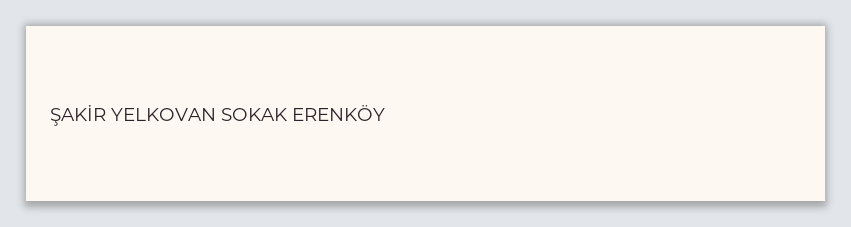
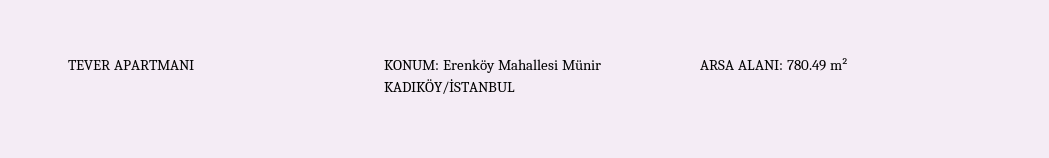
- ŞAKİR YELKOVAN SOKAK ERENKÖY
+ TEVER APARTMANI
+ KONUM: Erenköy Mahallesi Münir KADIKÖY/İSTANBUL
+ ARSA ALANI: 780.49 m²

